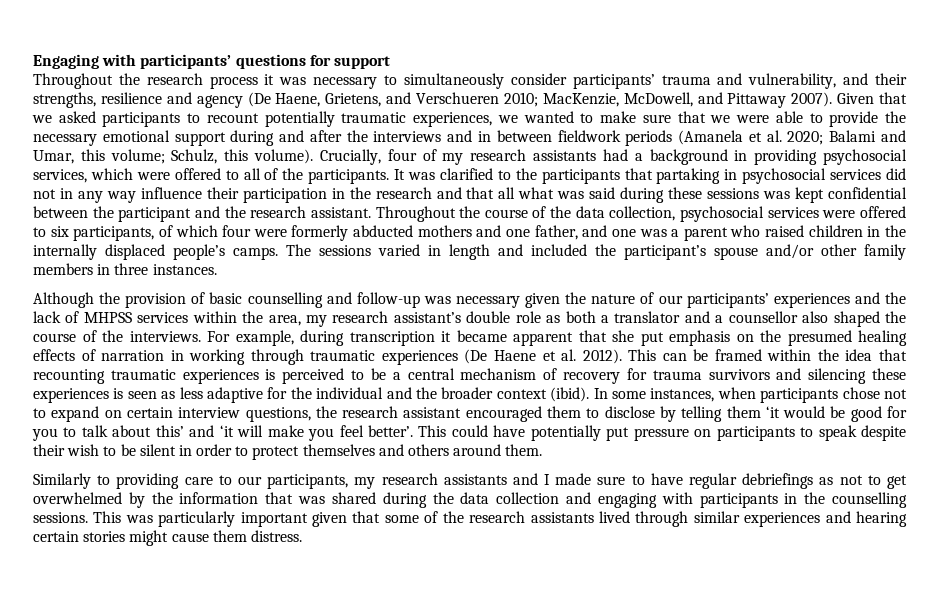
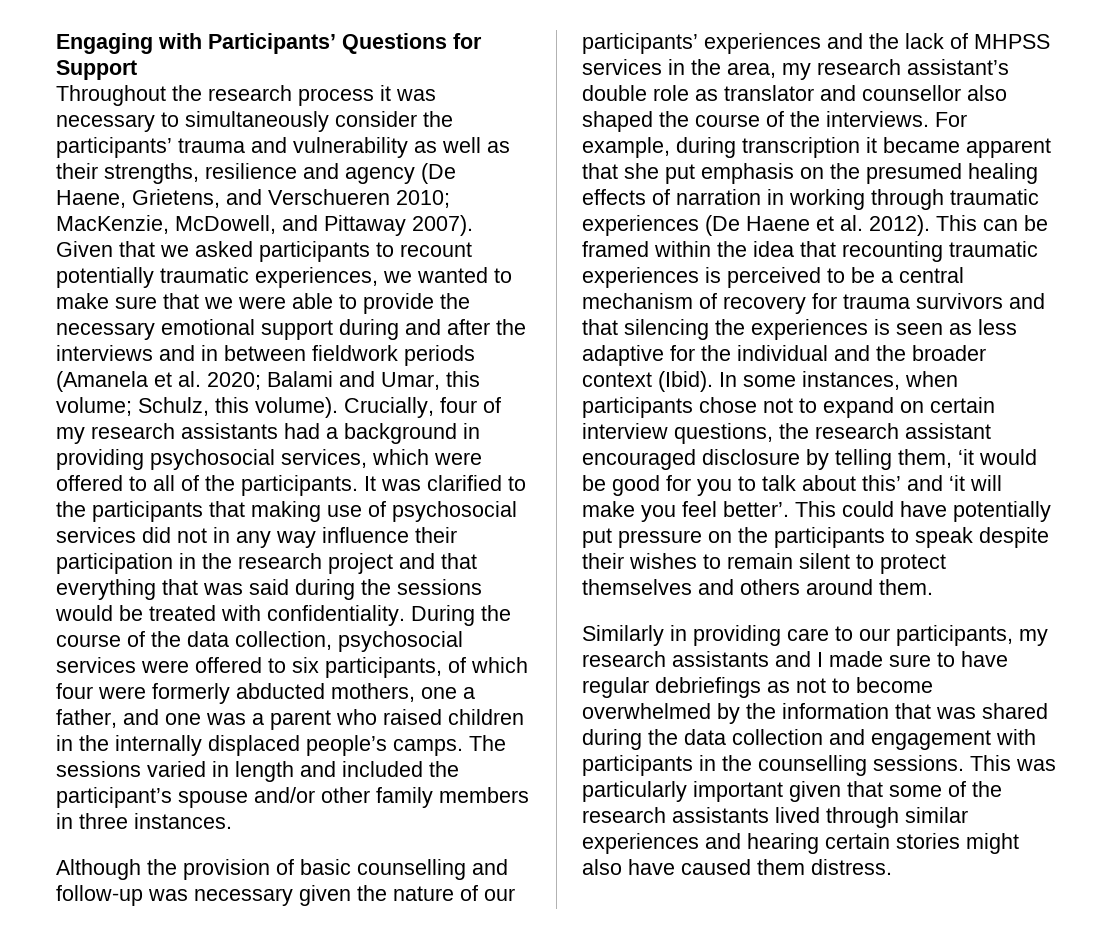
- Engaging with participants’ questions for support
+ Engaging with Participants’ Questions for Support
- Throughout the research process it was necessary to simultaneously consider participants’ trauma and vulnerability, and their strengths, resilience and agency (De Haene, Grietens, and Verschueren 2010; MacKenzie, McDowell, and Pittaway 2007).
+ Throughout the research process it was necessary to simultaneously consider the participants’ trauma and vulnerability as well as their strengths, resilience and agency (De Haene, Grietens, and Verschueren 2010; MacKenzie, McDowell, and Pittaway 2007).
- It was clarified to the participants that partaking in psychosocial services did not in any way influence their participation in the research and that all what was said during these sessions was kept confidential between the participant and the research assistant. Throughout the course of the data collection, psychosocial services were offered to six participants, of which four were formerly abducted mothers and one father, and one was a parent who raised children in the internally displaced people’s camps.
+ It was clarified to the participants that making use of psychosocial services did not in any way influence their participation in the research project and that everything that was said during the sessions would be treated with confidentiality. During the course of the data collection, psychosocial services were offered to six participants, of which four were formerly abducted mothers, one a father, and one was a parent who raised children in the internally displaced people’s camps.
- Although the provision of basic counselling and follow-up was necessary given the nature of our participants’ experiences and the lack of MHPSS services within the area, my research assistant’s double role as both a translator and a counsellor also shaped the course of the interviews.
+ Although the provision of basic counselling and follow-up was necessary given the nature of our participants’ experiences and the lack of MHPSS services in the area, my research assistant’s double role as translator and counsellor also shaped the course of the interviews.
- This can be framed within the idea that recounting traumatic experiences is perceived to be a central mechanism of recovery for trauma survivors and silencing these experiences is seen as less adaptive for the individual and the broader context (ibid).
+ This can be framed within the idea that recounting traumatic experiences is perceived to be a central mechanism of recovery for trauma survivors and that silencing the experiences is seen as less adaptive for the individual and the broader context (Ibid).
- In some instances, when participants chose not to expand on certain interview questions, the research assistant encouraged them to disclose by telling them ‘it would be good for you to talk about this’ and ‘it will make you feel better’.
+ In some instances, when participants chose not to expand on certain interview questions, the research assistant encouraged disclosure by telling them, ‘it would be good for you to talk about this’ and ‘it will make you feel better’.
- This could have potentially put pressure on participants to speak despite their wish to be silent in order to protect themselves and others around them.
+ This could have potentially put pressure on the participants to speak despite their wishes to remain silent to protect themselves and others around them.
- Similarly to providing care to our participants, my research assistants and I made sure to have regular debriefings as not to get overwhelmed by the information that was shared during the data collection and engaging with participants in the counselling sessions.
+ Similarly in providing care to our participants, my research assistants and I made sure to have regular debriefings as not to become overwhelmed by the information that was shared during the data collection and engagement with participants in the counselling sessions.
- This was particularly important given that some of the research assistants lived through similar experiences and hearing certain stories might cause them distress.
+ This was particularly important given that some of the research assistants lived through similar experiences and hearing certain stories might also have caused them distress.

